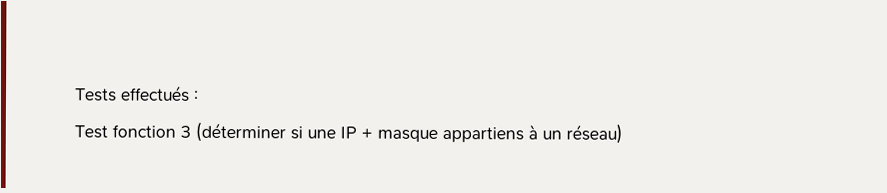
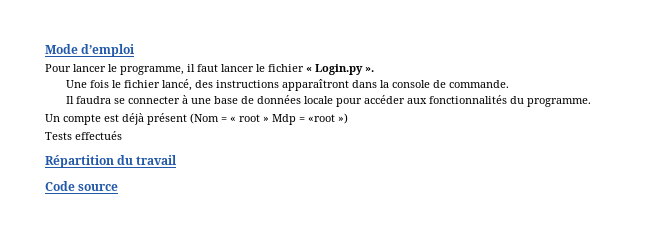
- Tests effectués :
- Test fonction 3 (déterminer si une IP + masque appartiens à un réseau)
+ Mode d’emploi
+ Pour lancer le programme, il faut lancer le fichier « Login.py ».
+ Une fois le fichier lancé, des instructions apparaîtront dans la console de commande.
+ Il faudra se connecter à une base de données locale pour accéder aux fonctionnalités du programme.
+ Un compte est déjà présent (Nom = « root » Mdp = «root »)
+ Tests effectués
+ Répartition du travail
+ Code source

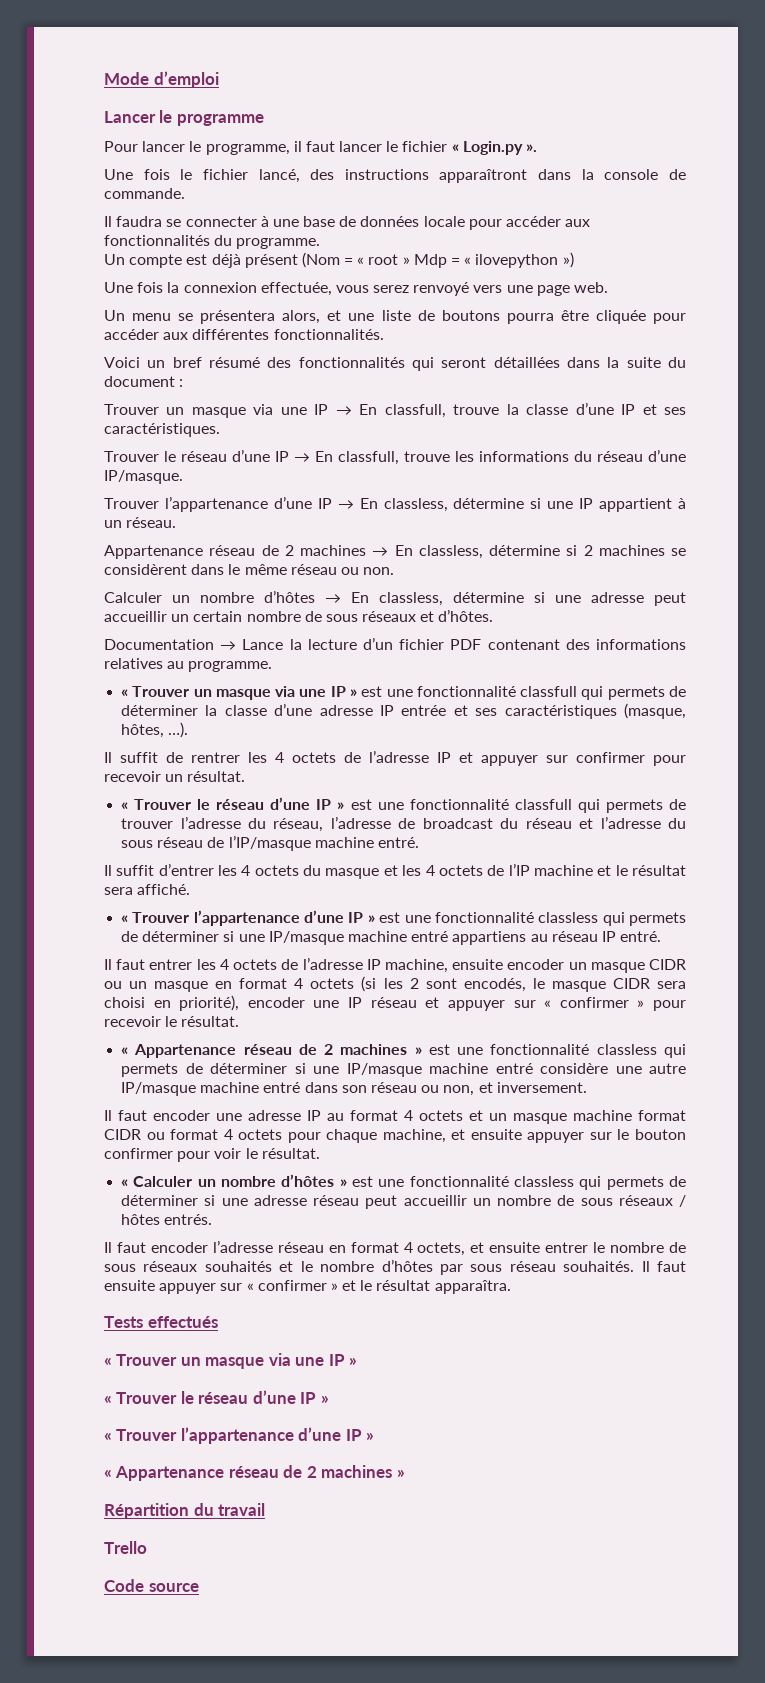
+ Lancer le programme
- Un compte est déjà présent (Nom = « root » Mdp = «root »)
+ Un compte est déjà présent (Nom = « root » Mdp = « ilovepython »)
+ Une fois la connexion effectuée, vous serez renvoyé vers une page web.
+ Un menu se présentera alors, et une liste de boutons pourra être cliquée pour accéder aux différentes fonctionnalités.
+ Voici un bref résumé des fonctionnalités qui seront détaillées dans la suite du document :
+ Trouver un masque via une IP → En classfull, trouve la classe d’une IP et ses caractéristiques.
+ Trouver le réseau d’une IP → En classfull, trouve les informations du réseau d’une IP/masque.
+ Trouver l’appartenance d’une IP → En classless, détermine si une IP appartient à un réseau.
+ Appartenance réseau de 2 machines → En classless, détermine si 2 machines se considèrent dans le même réseau ou non.
+ Calculer un nombre d’hôtes → En classless, détermine si une adresse peut accueillir un certain nombre de sous réseaux et d’hôtes.
+ Documentation → Lance la lecture d’un fichier PDF contenant des informations relatives au programme.
+ « Trouver un masque via une IP » est une fonctionnalité classfull qui permets de déterminer la classe d’une adresse IP entrée et ses caractéristiques (masque, hôtes, …).
+ Il suffit de rentrer les 4 octets de l’adresse IP et appuyer sur confirmer pour recevoir un résultat.
+ « Trouver le réseau d’une IP » est une fonctionnalité classfull qui permets de trouver l’adresse du réseau, l’adresse de broadcast du réseau et l’adresse du sous réseau de l’IP/masque machine entré.
+ Il suffit d’entrer les 4 octets du masque et les 4 octets de l’IP machine et le résultat sera affiché.
+ « Trouver l’appartenance d’une IP » est une fonctionnalité classless qui permets de déterminer si une IP/masque machine entré appartiens au réseau IP entré.
+ Il faut entrer les 4 octets de l’adresse IP machine, ensuite encoder un masque CIDR ou un masque en format 4 octets (si les 2 sont encodés, le masque CIDR sera choisi en priorité), encoder une IP réseau et appuyer sur « confirmer » pour recevoir le résultat.
+ « Appartenance réseau de 2 machines » est une fonctionnalité classless qui permets de déterminer si une IP/masque machine entré considère une autre IP/masque machine entré dans son réseau ou non, et inversement.
+ Il faut encoder une adresse IP au format 4 octets et un masque machine format CIDR ou format 4 octets pour chaque machine, et ensuite appuyer sur le bouton confirmer pour voir le résultat.
+ « Calculer un nombre d’hôtes » est une fonctionnalité classless qui permets de déterminer si une adresse réseau peut accueillir un nombre de sous réseaux / hôtes entrés.
+ Il faut encoder l’adresse réseau en format 4 octets, et ensuite entrer le nombre de sous réseaux souhaités et le nombre d’hôtes par sous réseau souhaités. Il faut ensuite appuyer sur « confirmer » et le résultat apparaîtra.
  Tests effectués
+ « Trouver un masque via une IP »
+ « Trouver le réseau d’une IP »
+ « Trouver l’appartenance d’une IP »
+ « Appartenance réseau de 2 machines »
+ Trello

